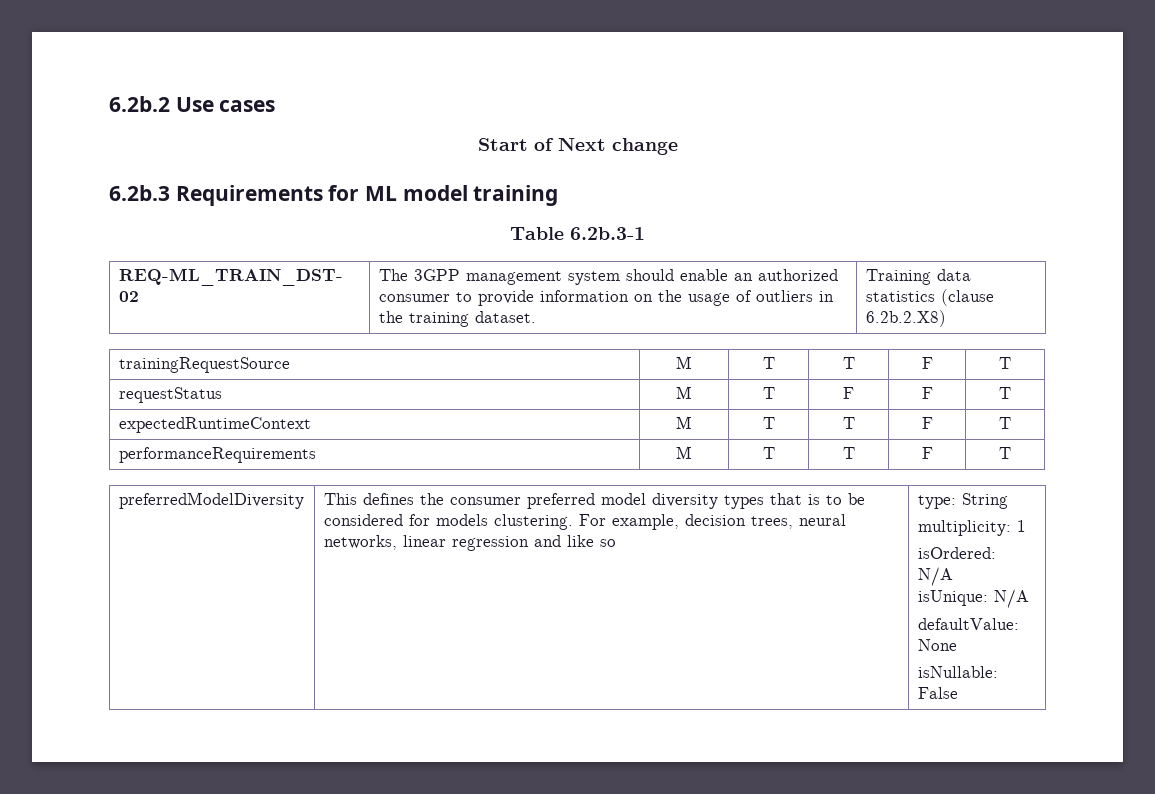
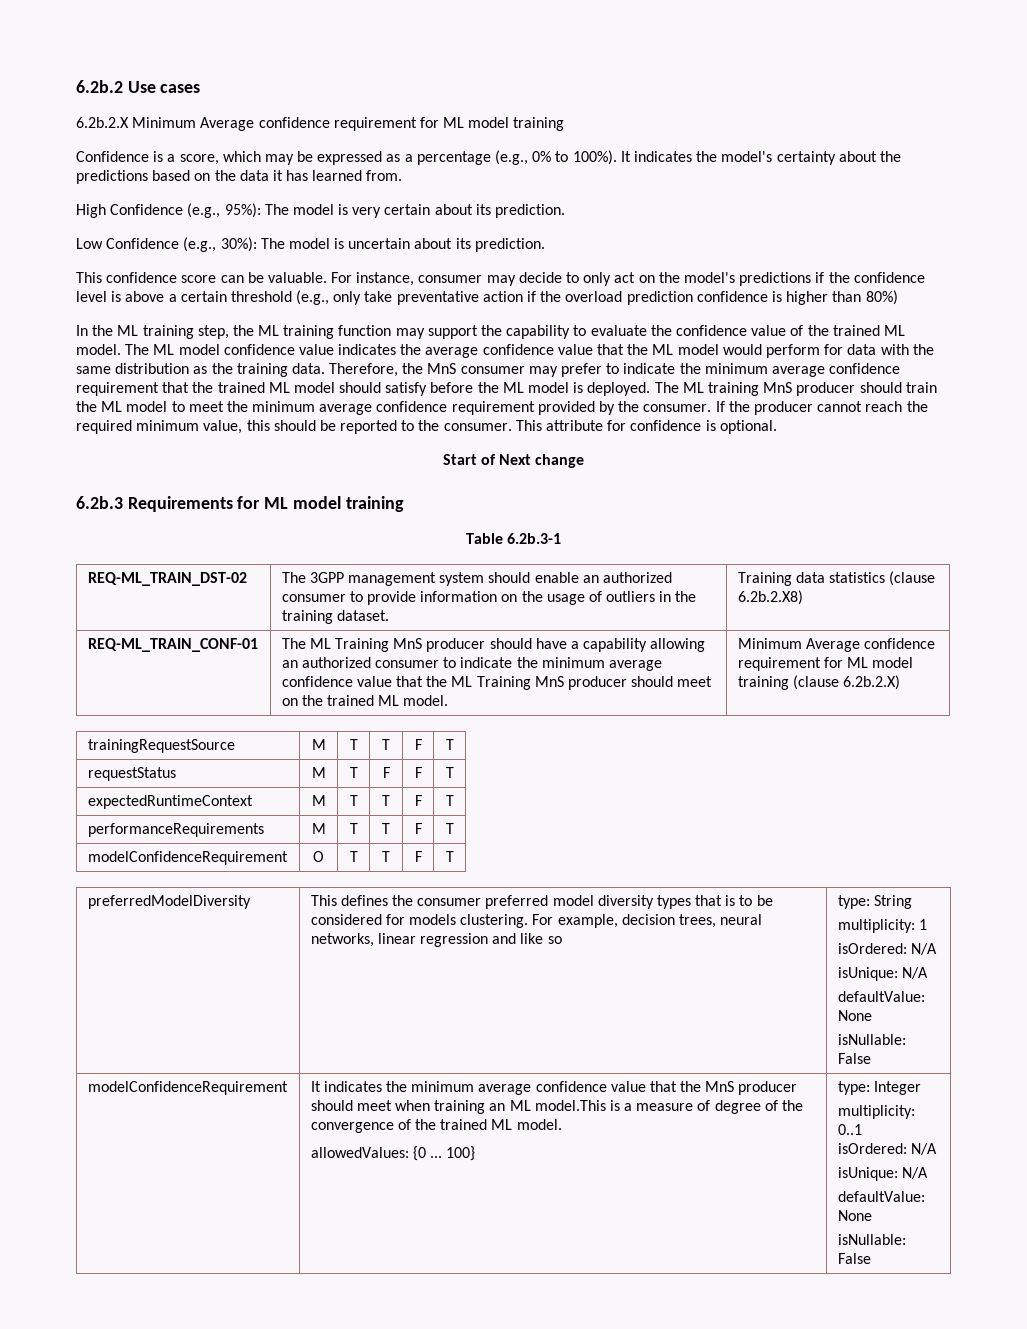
+ 6.2b.2.X Minimum Average confidence requirement for ML model training
+ Confidence is a score, which may be expressed as a percentage (e.g., 0% to 100%). It indicates the model's certainty about the predictions based on the data it has learned from.
+ High Confidence (e.g., 95%): The model is very certain about its prediction.
+ Low Confidence (e.g., 30%): The model is uncertain about its prediction.
+ This confidence score can be valuable. For instance, consumer may decide to only act on the model's predictions if the confidence level is above a certain threshold (e.g., only take preventative action if the overload prediction confidence is higher than 80%)
+ In the ML training step, the ML training function may support the capability to evaluate the confidence value of the trained ML model. The ML model confidence value indicates the average confidence value that the ML model would perform for data with the same distribution as the training data. Therefore, the MnS consumer may prefer to indicate the minimum average confidence requirement that the trained ML model should satisfy before the ML model is deployed. The ML training MnS producer should train the ML model to meet the minimum average confidence requirement provided by the consumer. If the producer cannot reach the required minimum value, this should be reported to the consumer. This attribute for confidence is optional.
+ REQ-ML_TRAIN_CONF-01 | The ML Training MnS producer should have a capability allowing an authorized consumer to indicate the minimum average confidence value that the ML Training MnS producer should meet on the trained ML model. | Minimum Average confidence requirement for ML model training (clause 6.2b.2.X)
+ modelConfidenceRequirement | O | T | T | F | T
+ modelConfidenceRequirement | It indicates the minimum average confidence value that the MnS producer should meet when training an ML model.This is a measure of degree of the convergence of the trained ML model.
+ allowedValues: {0 ... 100} | type: Integer
+ multiplicity: 0..1
+ isOrdered: N/A
+ isUnique: N/A
+ defaultValue: None
+ isNullable: False

